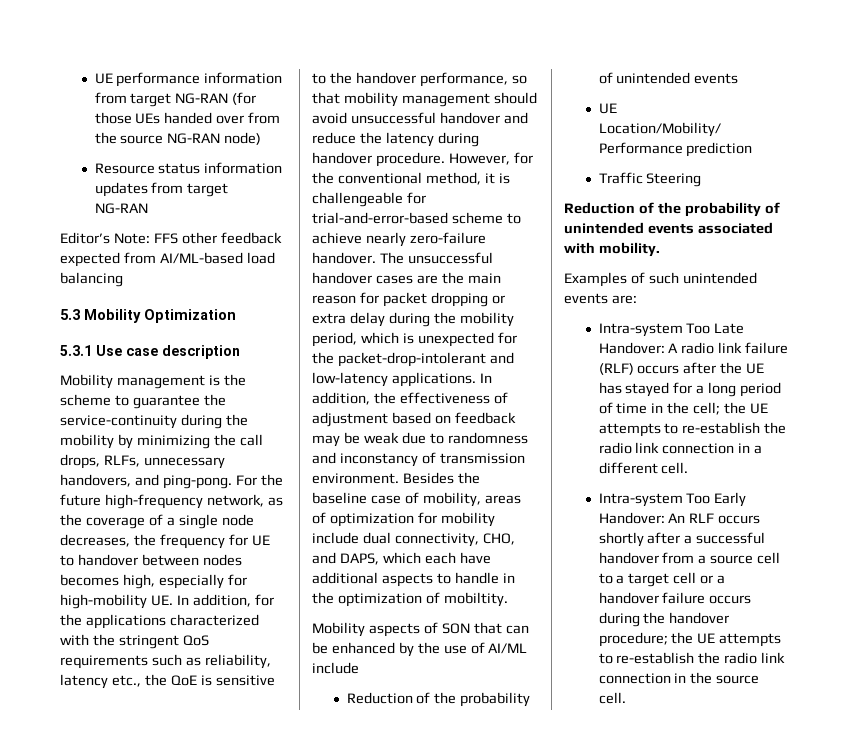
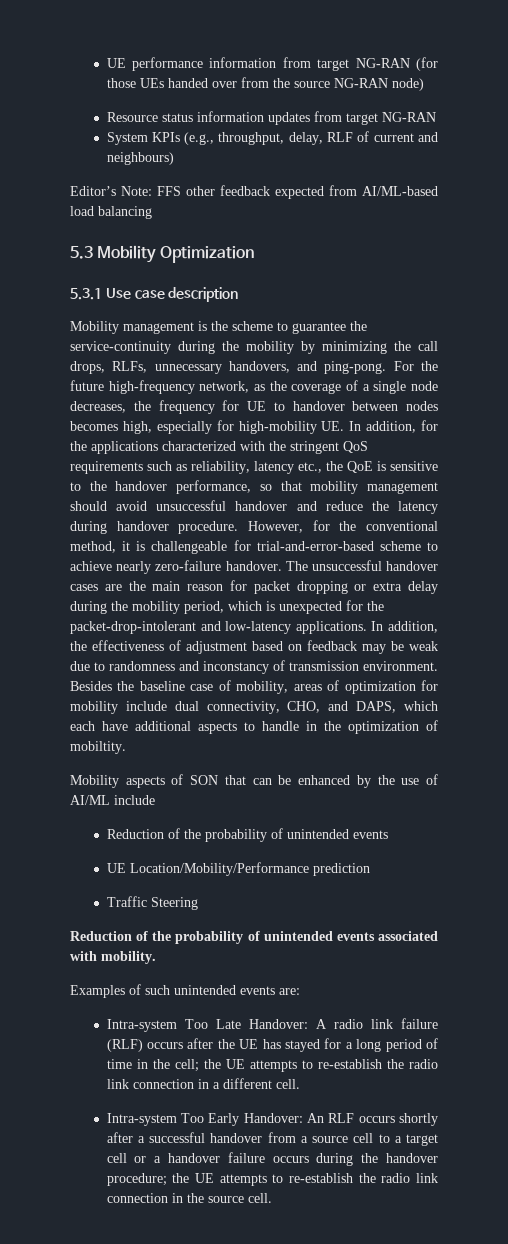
+ System KPIs (e.g., throughput, delay, RLF of current and neighbours)

